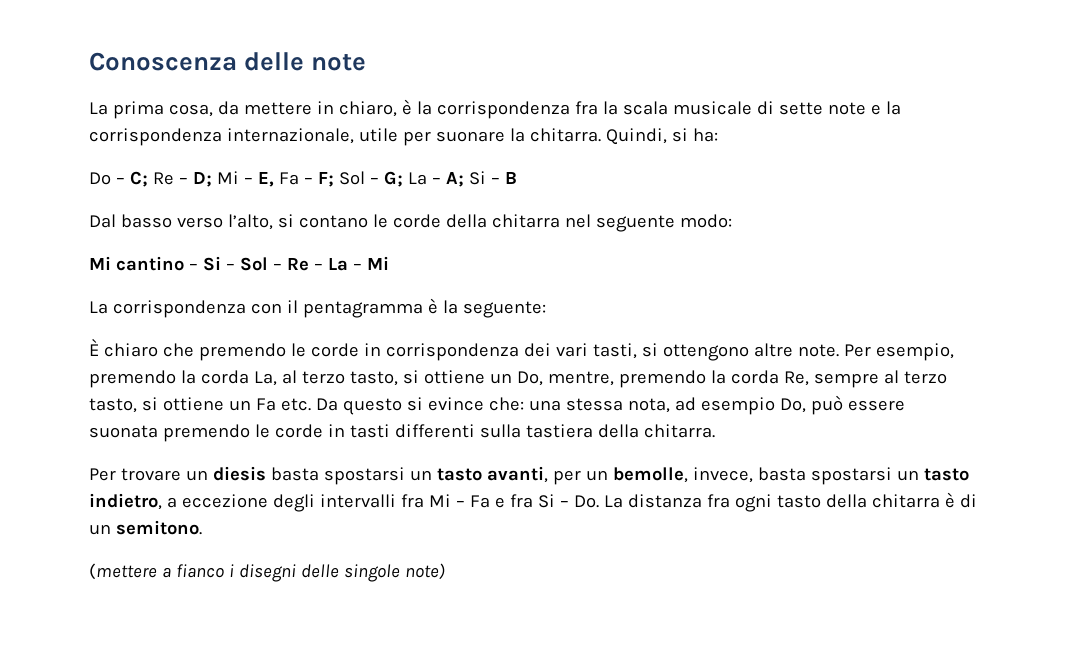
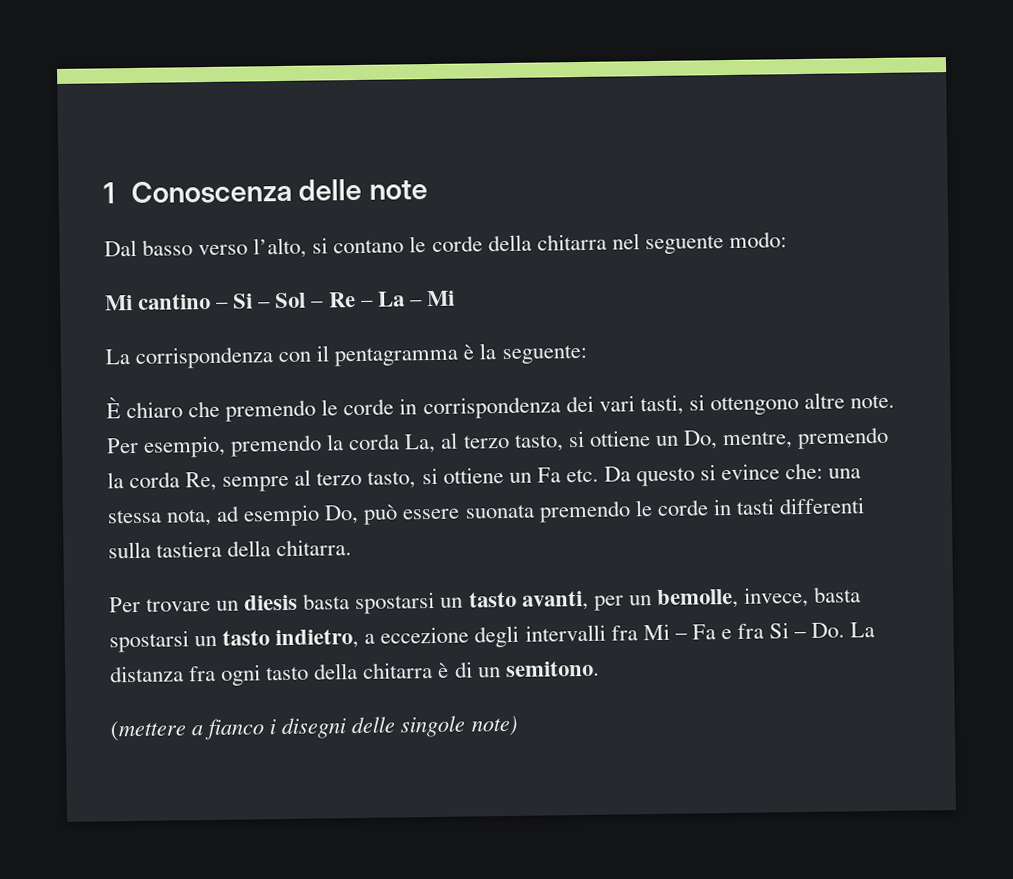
- Conoscenza delle note
+ 1 Conoscenza delle note
- La prima cosa, da mettere in chiaro, è la corrispondenza fra la scala musicale di sette note e la corrispondenza internazionale, utile per suonare la chitarra. Quindi, si ha:
- Do – C; Re – D; Mi – E, Fa – F; Sol – G; La – A; Si – B

